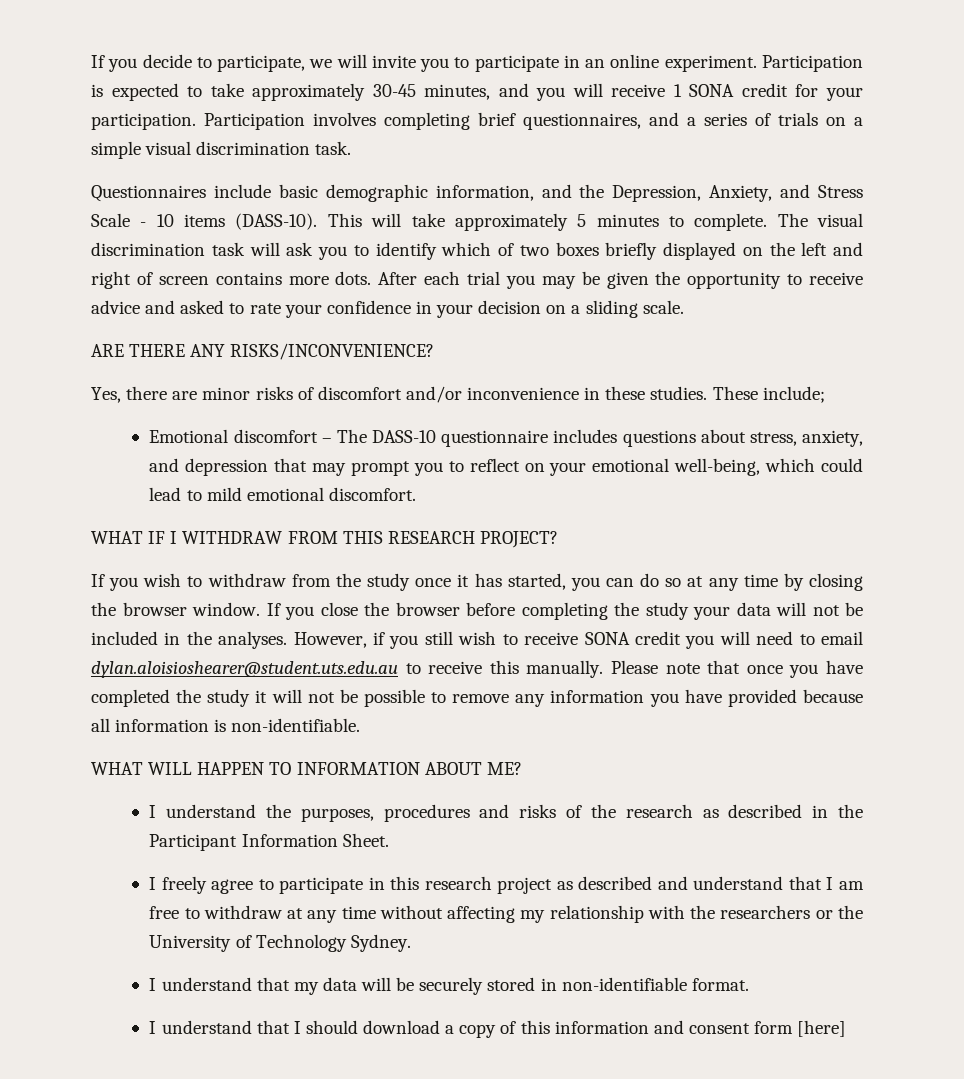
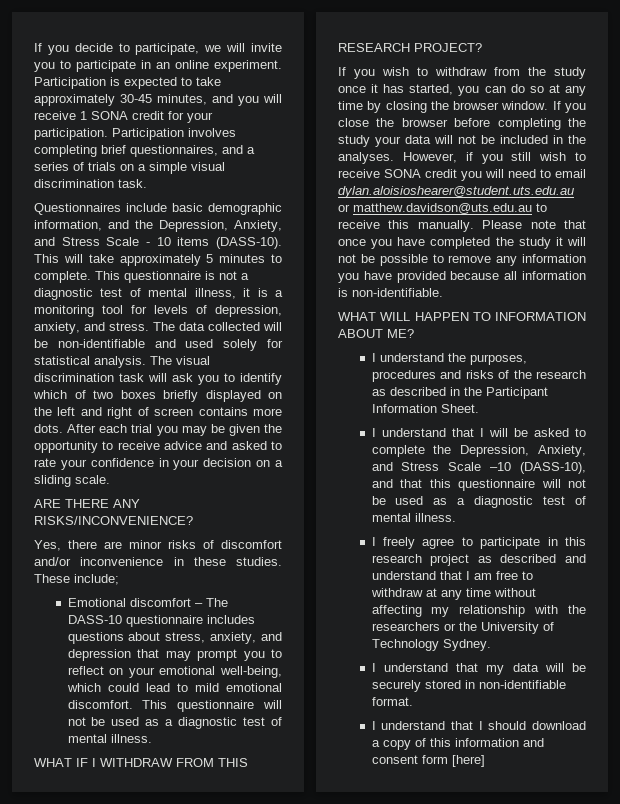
+ This questionnaire is not a diagnostic test of mental illness, it is a monitoring tool for levels of depression, anxiety, and stress. The data collected will be non-identifiable and used solely for statistical analysis.
+ This questionnaire will not be used as a diagnostic test of mental illness.
- However, if you still wish to receive SONA credit you will need to email dylan.aloisioshearer@student.uts.edu.au to receive this manually.
+ However, if you still wish to receive SONA credit you will need to email dylan.aloisioshearer@student.uts.edu.au or matthew.davidson@uts.edu.au to receive this manually.
+ I understand that I will be asked to complete the Depression, Anxiety, and Stress Scale –10 (DASS-10), and that this questionnaire will not be used as a diagnostic test of mental illness.

